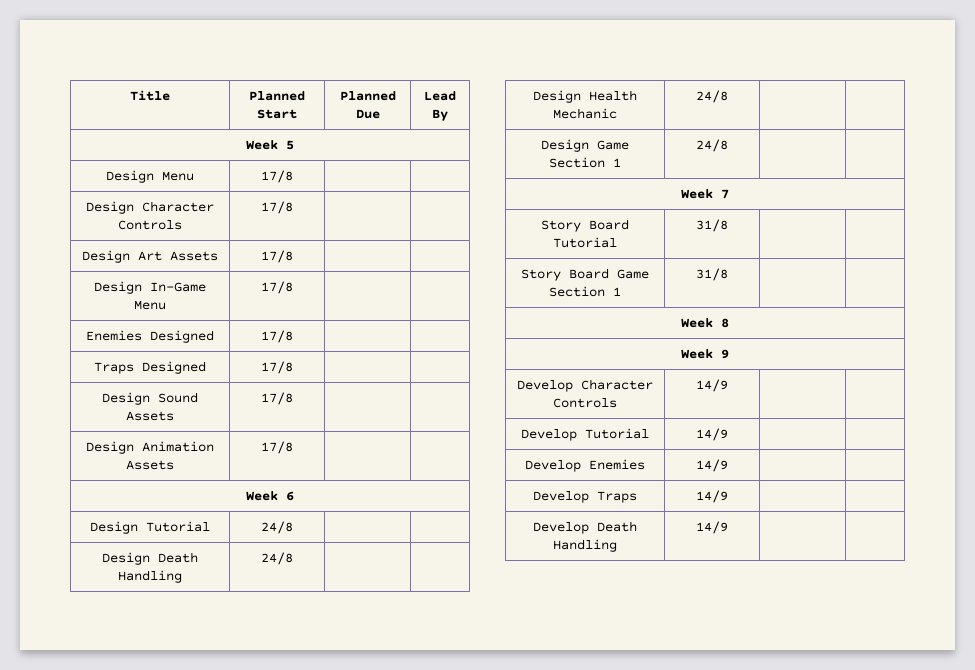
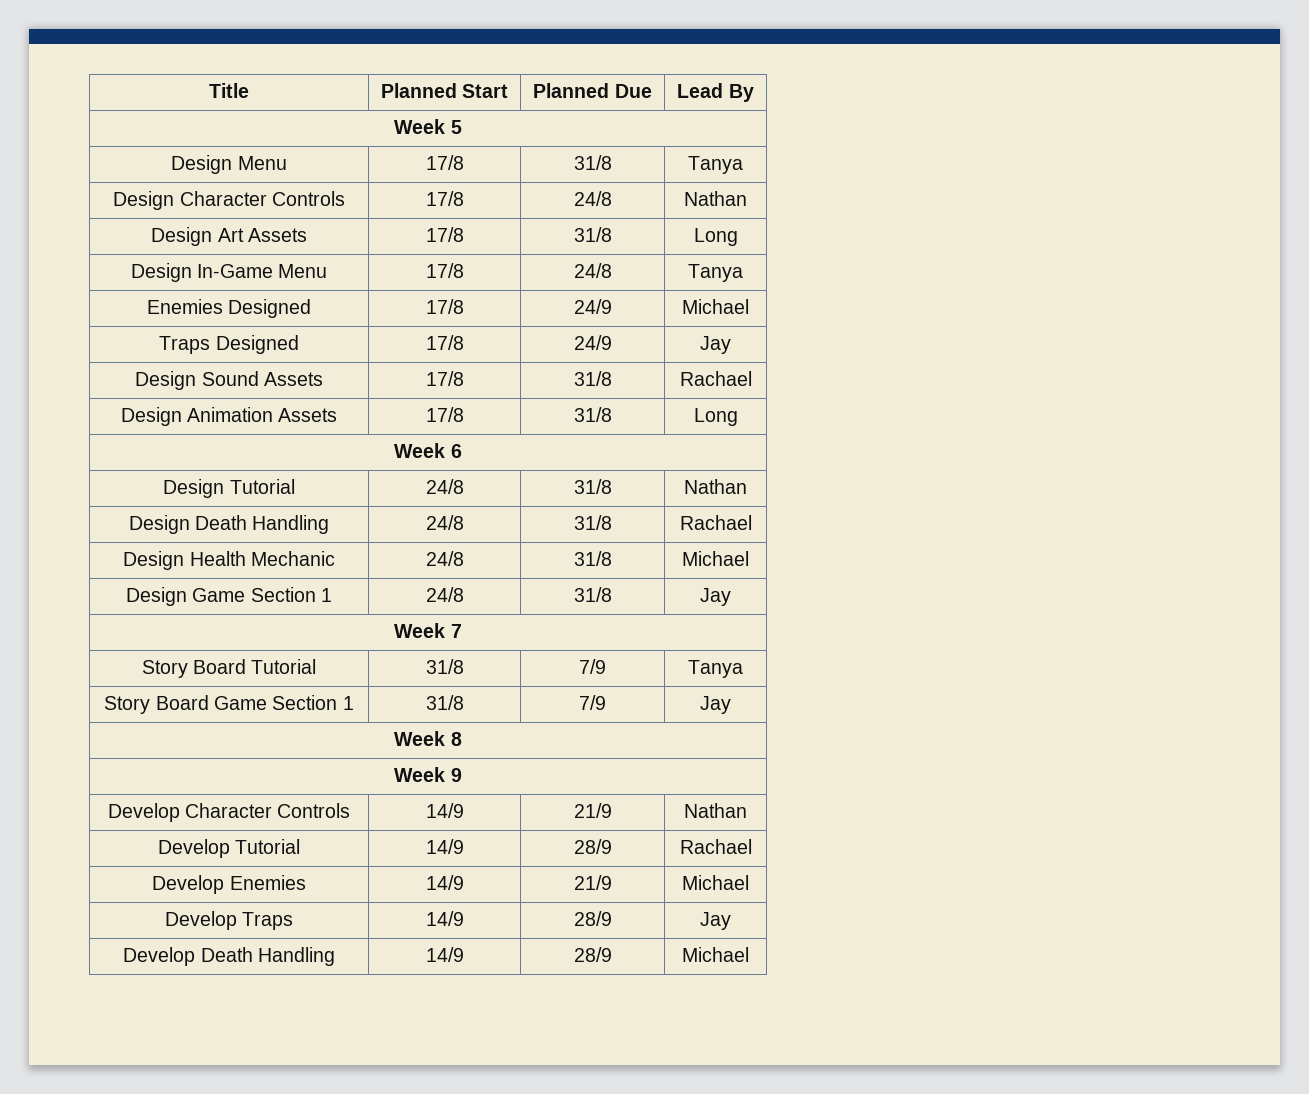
- Design Menu | 17/8 | |
+ Design Menu | 17/8 | 31/8 | Tanya
- Design Character Controls | 17/8 | |
+ Design Character Controls | 17/8 | 24/8 | Nathan
- Design Art Assets | 17/8 | |
+ Design Art Assets | 17/8 | 31/8 | Long
- Design In-Game Menu | 17/8 | |
+ Design In-Game Menu | 17/8 | 24/8 | Tanya
- Enemies Designed | 17/8 | |
+ Enemies Designed | 17/8 | 24/9 | Michael
- Traps Designed | 17/8 | |
+ Traps Designed | 17/8 | 24/9 | Jay
- Design Sound Assets | 17/8 | |
+ Design Sound Assets | 17/8 | 31/8 | Rachael
- Design Animation Assets | 17/8 | |
+ Design Animation Assets | 17/8 | 31/8 | Long
- Design Tutorial | 24/8 | |
+ Design Tutorial | 24/8 | 31/8 | Nathan
- Design Death Handling | 24/8 | |
+ Design Death Handling | 24/8 | 31/8 | Rachael
- Design Health Mechanic | 24/8 | |
+ Design Health Mechanic | 24/8 | 31/8 | Michael
- Design Game Section 1 | 24/8 | |
+ Design Game Section 1 | 24/8 | 31/8 | Jay
- Story Board Tutorial | 31/8 | |
+ Story Board Tutorial | 31/8 | 7/9 | Tanya
- Story Board Game Section 1 | 31/8 | |
+ Story Board Game Section 1 | 31/8 | 7/9 | Jay
- Develop Character Controls | 14/9 | |
+ Develop Character Controls | 14/9 | 21/9 | Nathan
- Develop Tutorial | 14/9 | |
+ Develop Tutorial | 14/9 | 28/9 | Rachael
- Develop Enemies | 14/9 | |
+ Develop Enemies | 14/9 | 21/9 | Michael
- Develop Traps | 14/9 | |
+ Develop Traps | 14/9 | 28/9 | Jay
- Develop Death Handling | 14/9 | |
+ Develop Death Handling | 14/9 | 28/9 | Michael

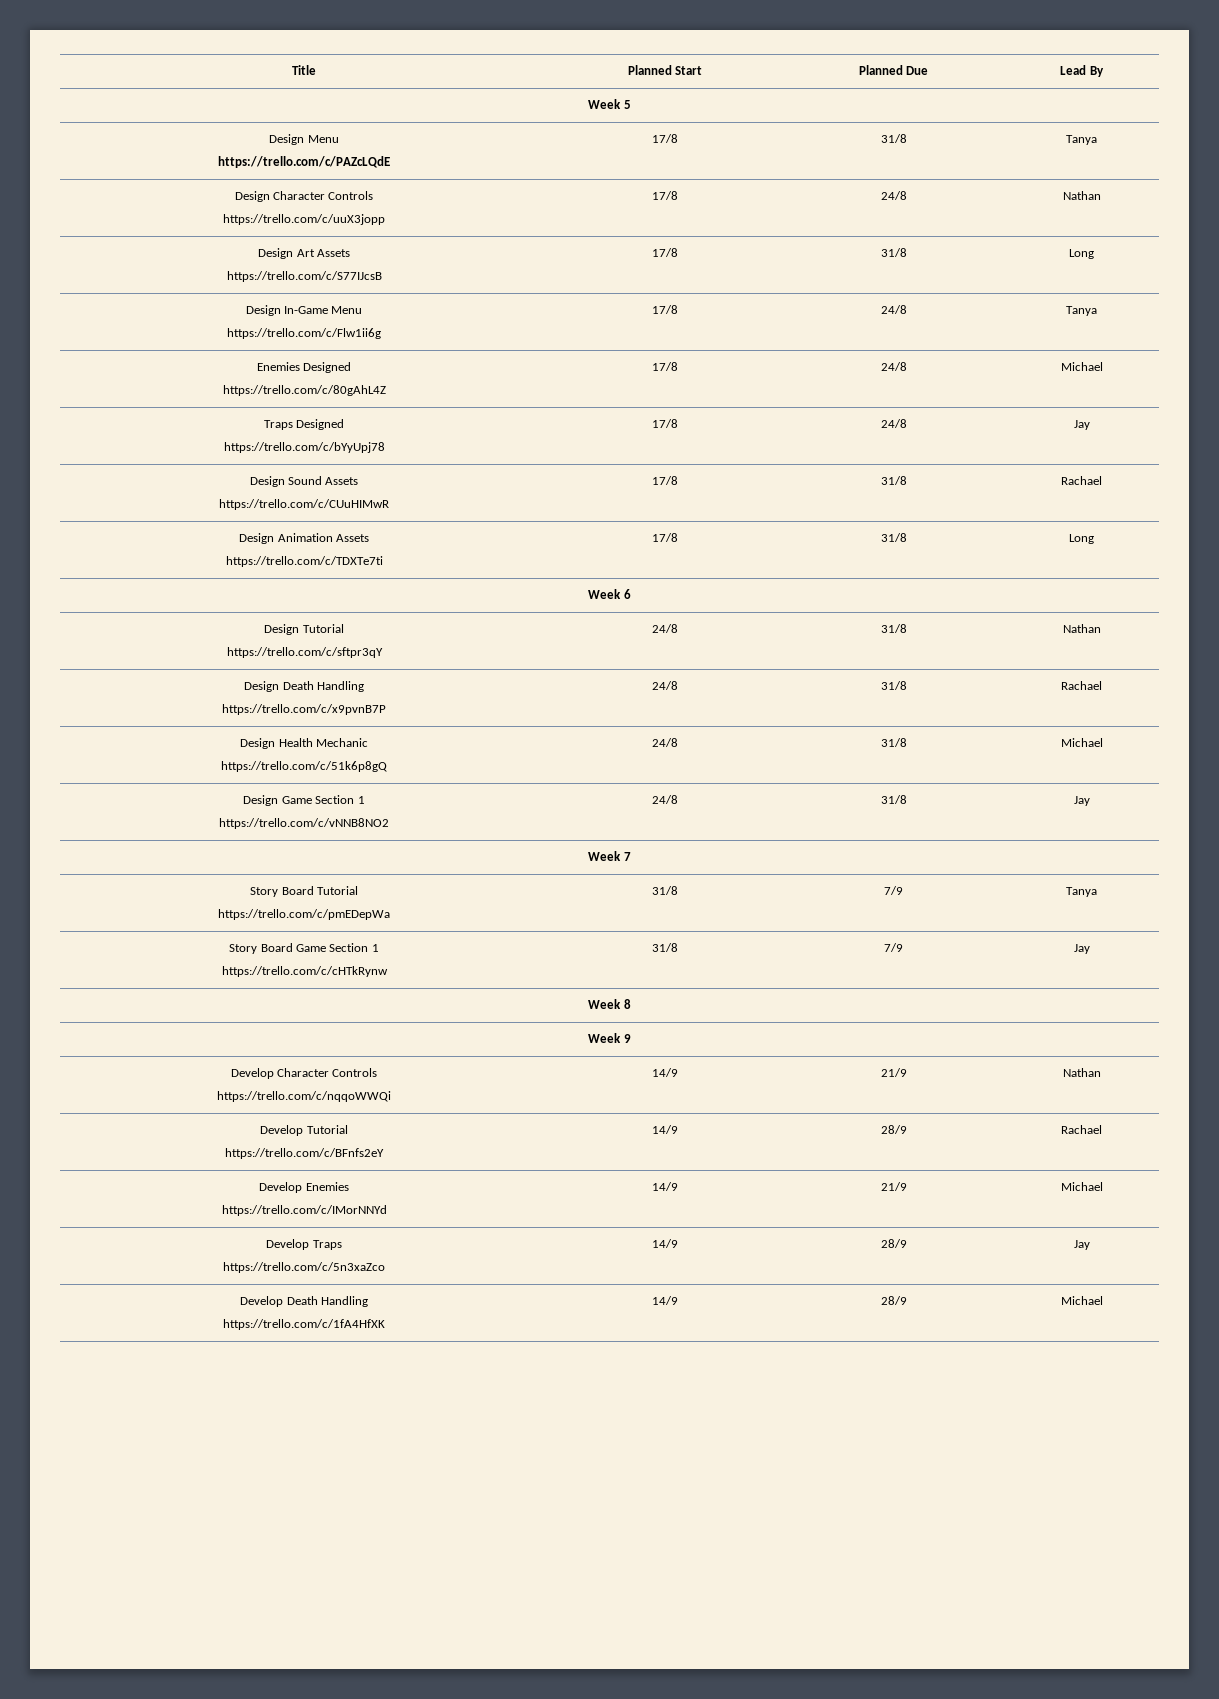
- Design Menu | 17/8 | 31/8 | Tanya
+ Design Menu
+ https://trello.com/c/PAZcLQdE | 17/8 | 31/8 | Tanya
- Design Character Controls | 17/8 | 24/8 | Nathan
+ Design Character Controls
+ https://trello.com/c/uuX3jopp | 17/8 | 24/8 | Nathan
- Design Art Assets | 17/8 | 31/8 | Long
+ Design Art Assets
+ https://trello.com/c/S77IJcsB | 17/8 | 31/8 | Long
- Design In-Game Menu | 17/8 | 24/8 | Tanya
+ Design In-Game Menu
+ https://trello.com/c/Flw1ii6g | 17/8 | 24/8 | Tanya
- Enemies Designed | 17/8 | 24/9 | Michael
+ Enemies Designed
+ https://trello.com/c/80gAhL4Z | 17/8 | 24/8 | Michael
- Traps Designed | 17/8 | 24/9 | Jay
+ Traps Designed
+ https://trello.com/c/bYyUpj78 | 17/8 | 24/8 | Jay
- Design Sound Assets | 17/8 | 31/8 | Rachael
+ Design Sound Assets
+ https://trello.com/c/CUuHIMwR | 17/8 | 31/8 | Rachael
- Design Animation Assets | 17/8 | 31/8 | Long
+ Design Animation Assets
+ https://trello.com/c/TDXTe7ti | 17/8 | 31/8 | Long
- Design Tutorial | 24/8 | 31/8 | Nathan
+ Design Tutorial
+ https://trello.com/c/sftpr3qY | 24/8 | 31/8 | Nathan
- Design Death Handling | 24/8 | 31/8 | Rachael
+ Design Death Handling
+ https://trello.com/c/x9pvnB7P | 24/8 | 31/8 | Rachael
- Design Health Mechanic | 24/8 | 31/8 | Michael
+ Design Health Mechanic
+ https://trello.com/c/51k6p8gQ | 24/8 | 31/8 | Michael
- Design Game Section 1 | 24/8 | 31/8 | Jay
+ Design Game Section 1
+ https://trello.com/c/vNNB8NO2 | 24/8 | 31/8 | Jay
- Story Board Tutorial | 31/8 | 7/9 | Tanya
+ Story Board Tutorial
+ https://trello.com/c/pmEDepWa | 31/8 | 7/9 | Tanya
- Story Board Game Section 1 | 31/8 | 7/9 | Jay
+ Story Board Game Section 1
+ https://trello.com/c/cHTkRynw | 31/8 | 7/9 | Jay
- Develop Character Controls | 14/9 | 21/9 | Nathan
+ Develop Character Controls
+ https://trello.com/c/nqqoWWQi | 14/9 | 21/9 | Nathan
- Develop Tutorial | 14/9 | 28/9 | Rachael
+ Develop Tutorial
+ https://trello.com/c/BFnfs2eY | 14/9 | 28/9 | Rachael
- Develop Enemies | 14/9 | 21/9 | Michael
+ Develop Enemies
+ https://trello.com/c/IMorNNYd | 14/9 | 21/9 | Michael
- Develop Traps | 14/9 | 28/9 | Jay
+ Develop Traps
+ https://trello.com/c/5n3xaZco | 14/9 | 28/9 | Jay
- Develop Death Handling | 14/9 | 28/9 | Michael
+ Develop Death Handling
+ https://trello.com/c/1fA4HfXK | 14/9 | 28/9 | Michael

